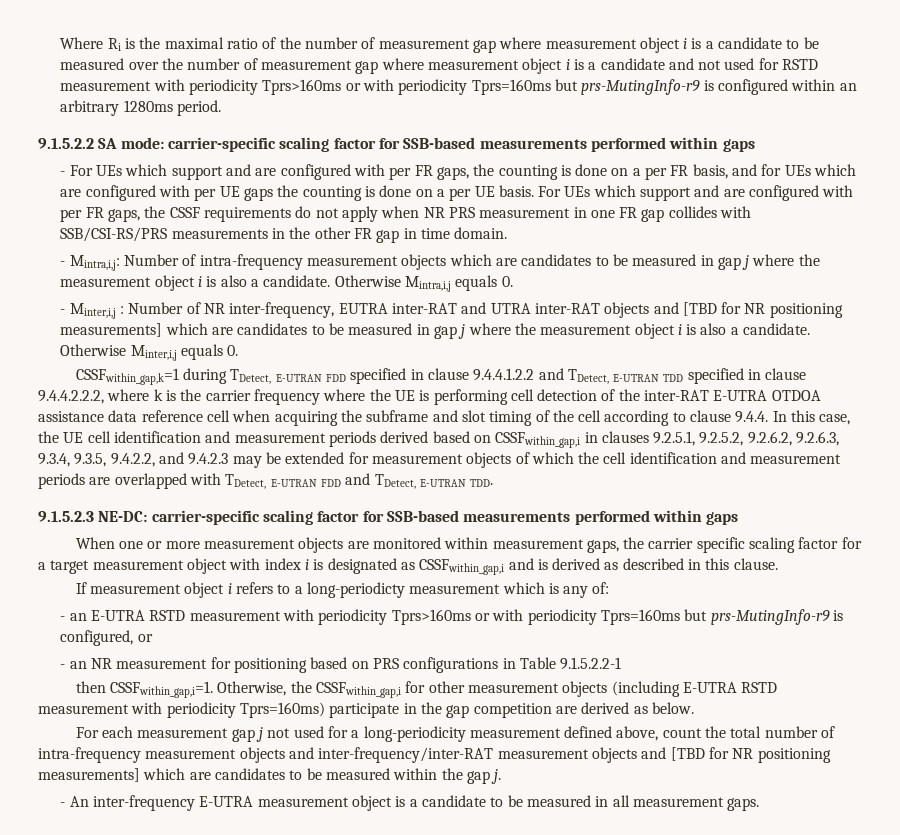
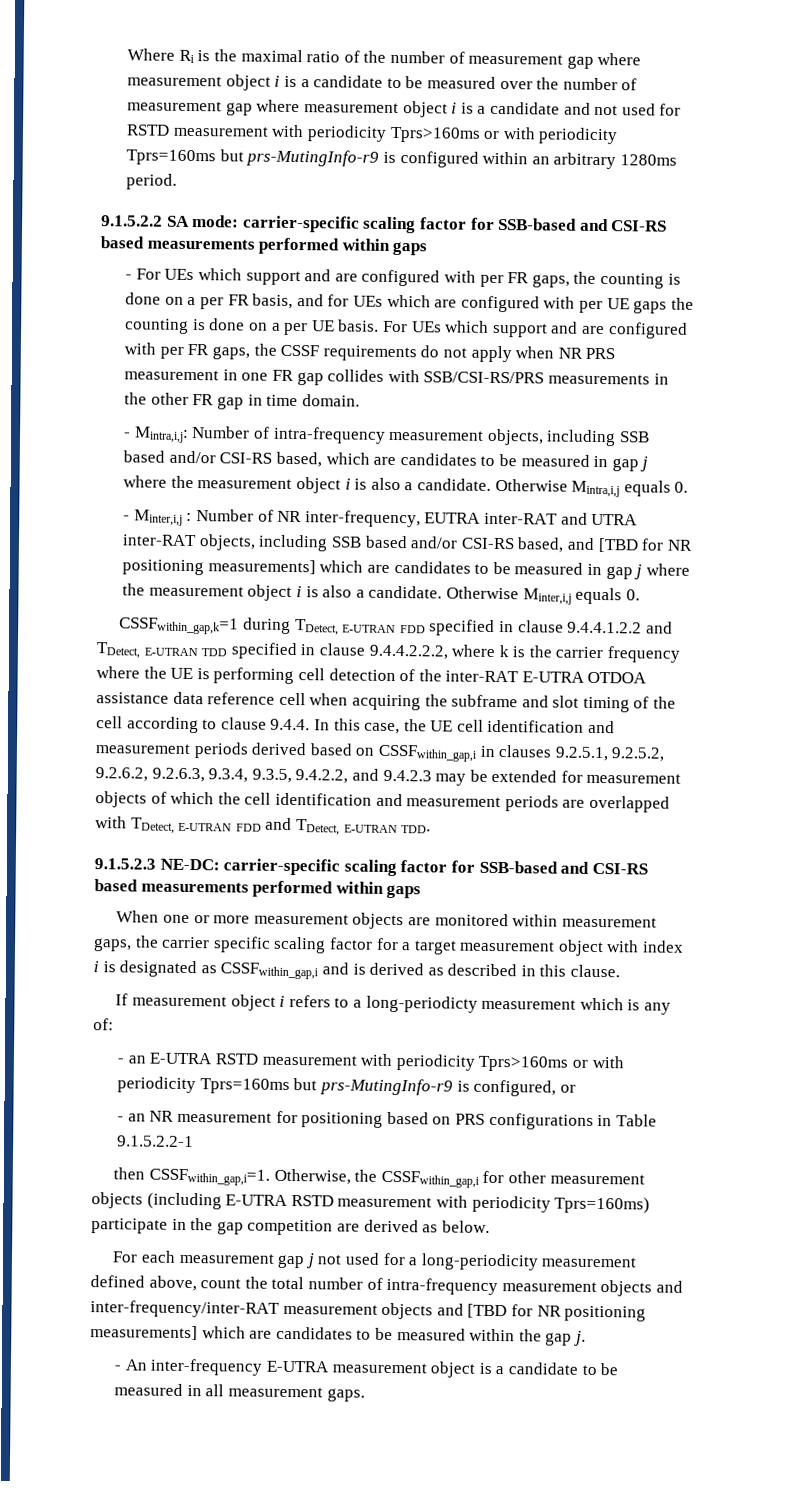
- 9.1.5.2.2 SA mode: carrier-specific scaling factor for SSB-based measurements performed within gaps
+ 9.1.5.2.2 SA mode: carrier-specific scaling factor for SSB-based and CSI-RS based measurements performed within gaps
- - Mintra,i,j: Number of intra-frequency measurement objects which are candidates to be measured in gap j where the measurement object i is also a candidate.
+ - Mintra,i,j: Number of intra-frequency measurement objects, including SSB based and/or CSI-RS based, which are candidates to be measured in gap j where the measurement object i is also a candidate.
- - Minter,i,j : Number of NR inter-frequency, EUTRA inter-RAT and UTRA inter-RAT objects and [TBD for NR positioning measurements] which are candidates to be measured in gap j where the measurement object i is also a candidate.
+ - Minter,i,j : Number of NR inter-frequency, EUTRA inter-RAT and UTRA inter-RAT objects, including SSB based and/or CSI-RS based, and [TBD for NR positioning measurements] which are candidates to be measured in gap j where the measurement object i is also a candidate.
- 9.1.5.2.3 NE-DC: carrier-specific scaling factor for SSB-based measurements performed within gaps
+ 9.1.5.2.3 NE-DC: carrier-specific scaling factor for SSB-based and CSI-RS based measurements performed within gaps

